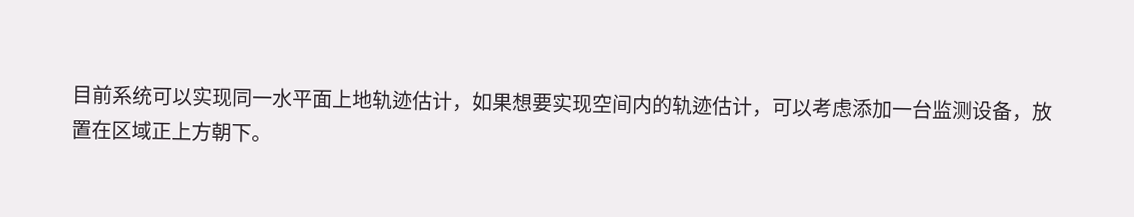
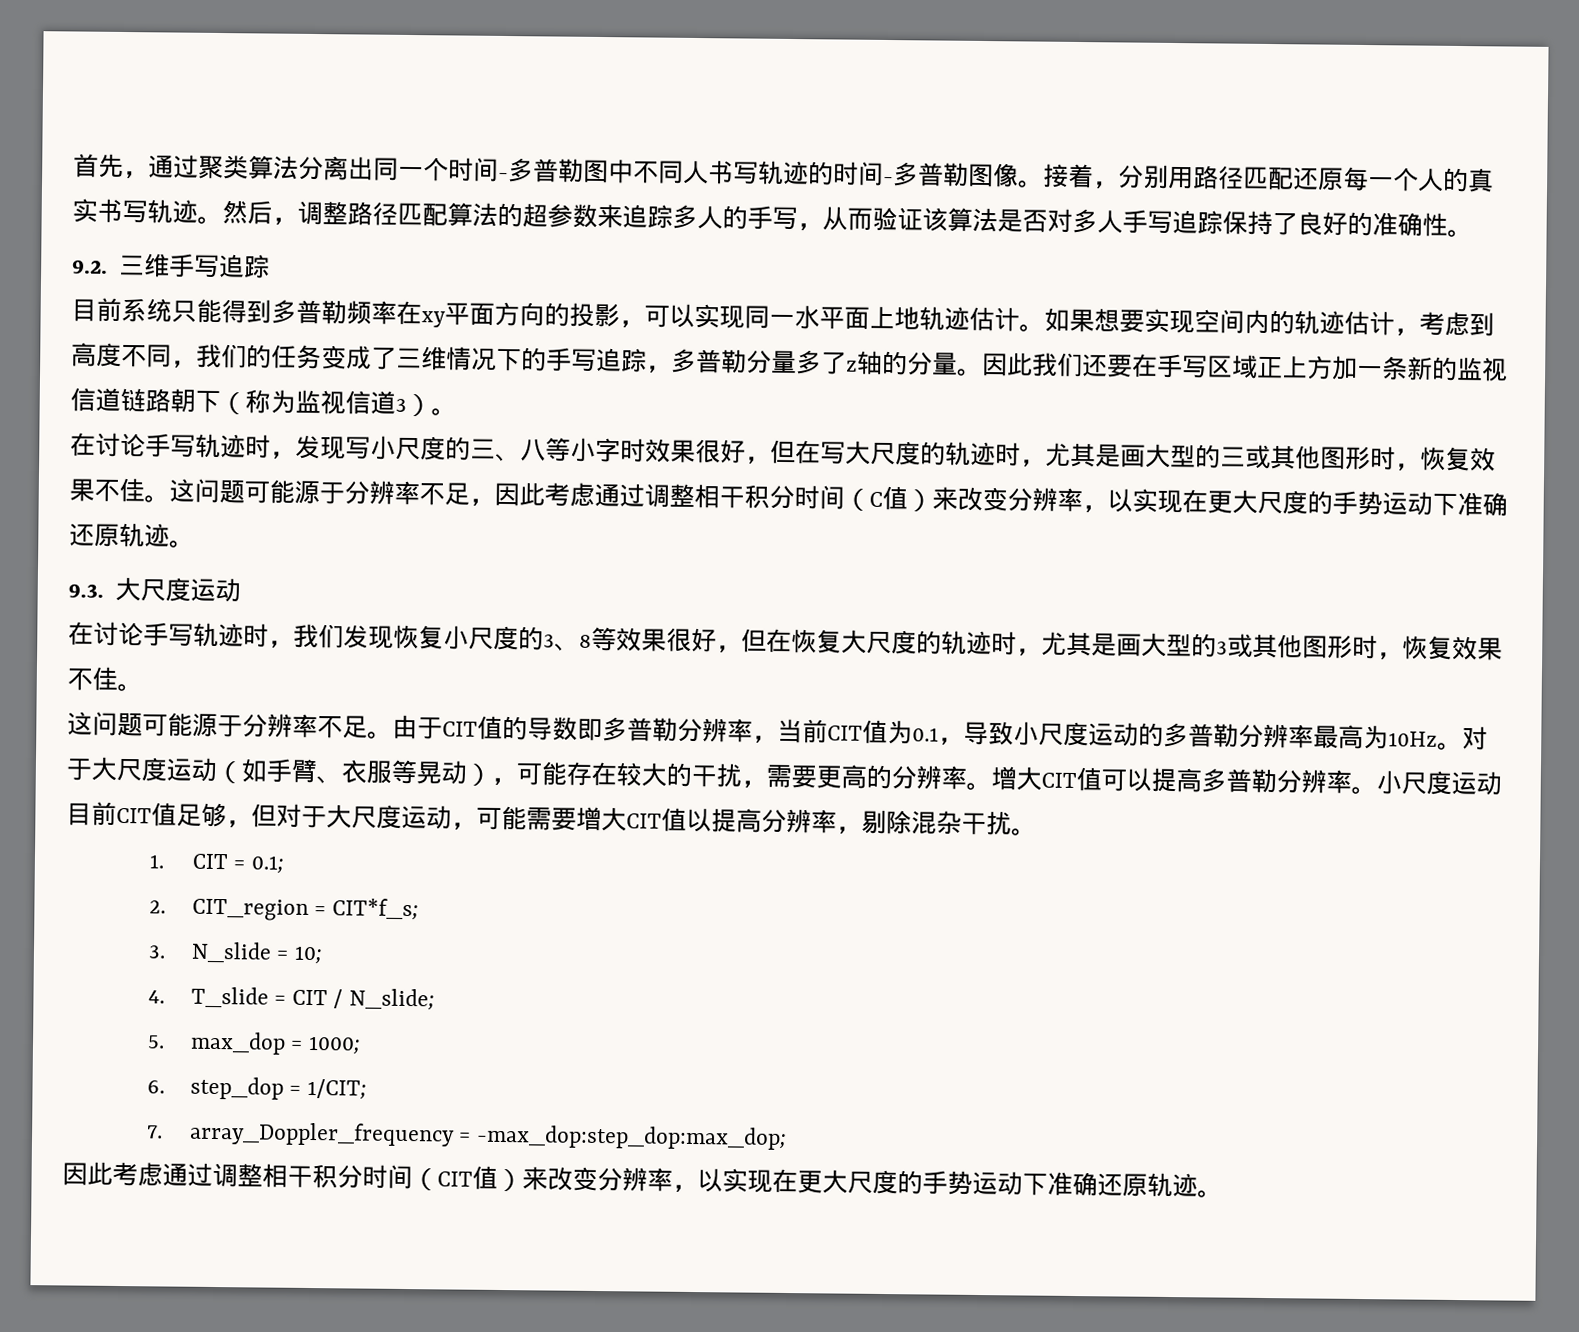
- 目前系统可以实现同一水平面上地轨迹估计，如果想要实现空间内的轨迹估计，可以考虑添加一台监测设备，放置在区域正上方朝下。
+ 首先，通过聚类算法分离出同一个时间-多普勒图中不同人书写轨迹的时间-多普勒图像。接着，分别用路径匹配还原每一个人的真实书写轨迹。然后，调整路径匹配算法的超参数来追踪多人的手写，从而验证该算法是否对多人手写追踪保持了良好的准确性。
+ 9.2.三维手写追踪
+ 目前系统只能得到多普勒频率在xy平面方向的投影，可以实现同一水平面上地轨迹估计。如果想要实现空间内的轨迹估计，考虑到高度不同，我们的任务变成了三维情况下的手写追踪，多普勒分量多了z轴的分量。因此我们还要在手写区域正上方加一条新的监视信道链路朝下（称为监视信道3）。
+ 在讨论手写轨迹时，发现写小尺度的三、八等小字时效果很好，但在写大尺度的轨迹时，尤其是画大型的三或其他图形时，恢复效果不佳。这问题可能源于分辨率不足，因此考虑通过调整相干积分时间（C值）来改变分辨率，以实现在更大尺度的手势运动下准确还原轨迹。
+ 9.3.大尺度运动
+ 在讨论手写轨迹时，我们发现恢复小尺度的3、8等效果很好，但在恢复大尺度的轨迹时，尤其是画大型的3或其他图形时，恢复效果不佳。
+ 这问题可能源于分辨率不足。由于CIT值的导数即多普勒分辨率，当前CIT值为0.1，导致小尺度运动的多普勒分辨率最高为10Hz。对于大尺度运动（如手臂、衣服等晃动），可能存在较大的干扰，需要更高的分辨率。增大CIT值可以提高多普勒分辨率。小尺度运动目前CIT值足够，但对于大尺度运动，可能需要增大CIT值以提高分辨率，剔除混杂干扰。
+ 1. CIT = 0.1;
+ 2. CIT_region = CIT*f_s;
+ 3. N_slide = 10;
+ 4. T_slide = CIT / N_slide;
+ 5. max_dop = 1000;
+ 6. step_dop = 1/CIT;
+ 7. array_Doppler_frequency = -max_dop:step_dop:max_dop;
+ 因此考虑通过调整相干积分时间（CIT值）来改变分辨率，以实现在更大尺度的手势运动下准确还原轨迹。

